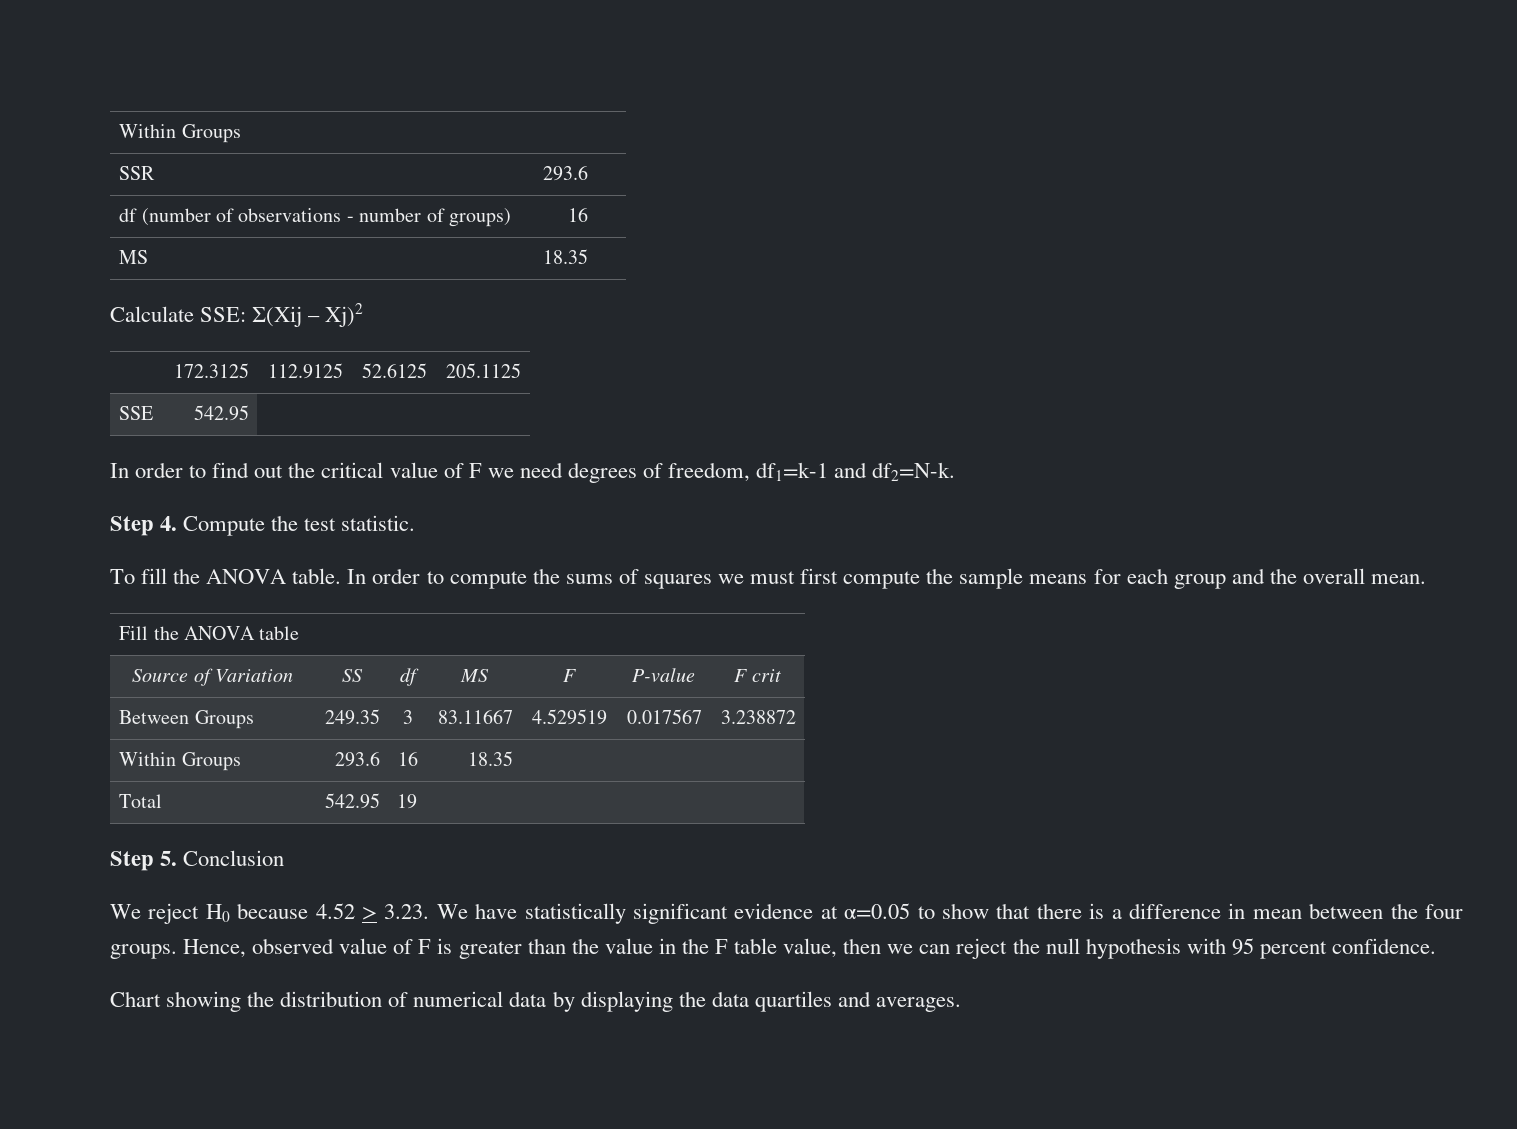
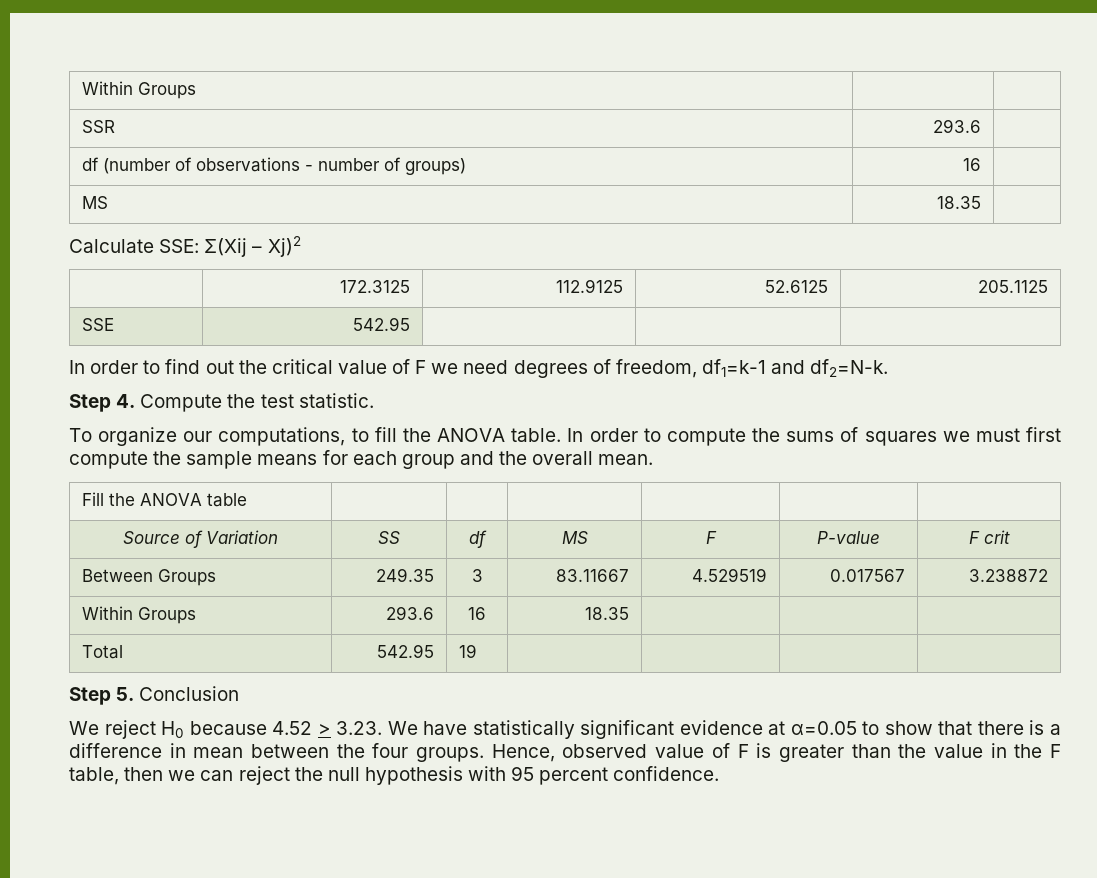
- To fill the ANOVA table.
+ To organize our computations, to fill the ANOVA table.
- Hence, observed value of F is greater than the value in the F table value, then we can reject the null hypothesis with 95 percent confidence.
+ Hence, observed value of F is greater than the value in the F table, then we can reject the null hypothesis with 95 percent confidence.
- Chart showing the distribution of numerical data by displaying the data quartiles and averages.

